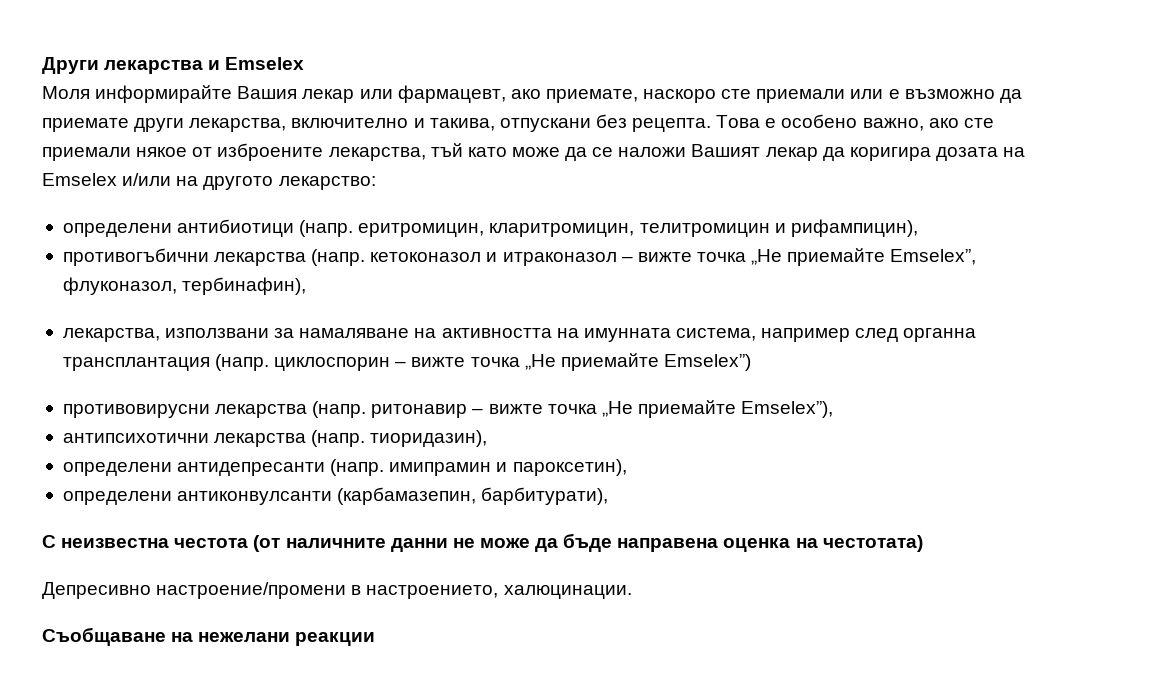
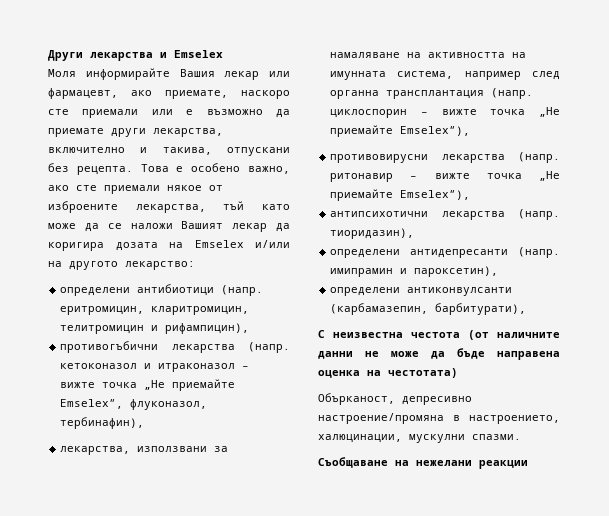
- лекарства, използвани за намаляване на активността на имунната система, например след органна трансплантация (напр. циклоспорин – вижте точка „Не приемайте Emselex”)
+ лекарства, използвани за намаляване на активността на имунната система, например след органна трансплантация (напр. циклоспорин – вижте точка „Не приемайте Emselex”),
- Депресивно настроение/промени в настроението, халюцинации.
+ Обърканост, депресивно настроение/промяна в настроението, халюцинации, мускулни спазми.

